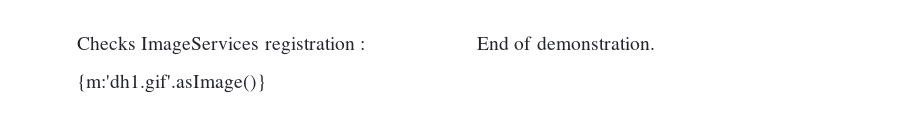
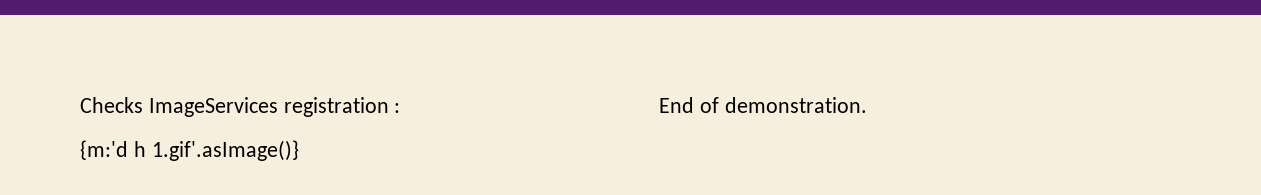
- {m:'dh1.gif'.asImage()}
+ {m:'d h 1.gif'.asImage()}

